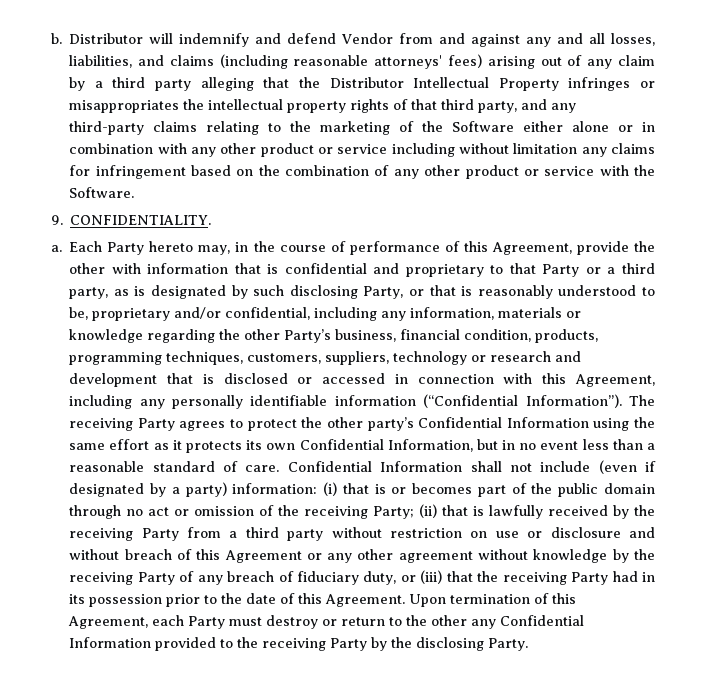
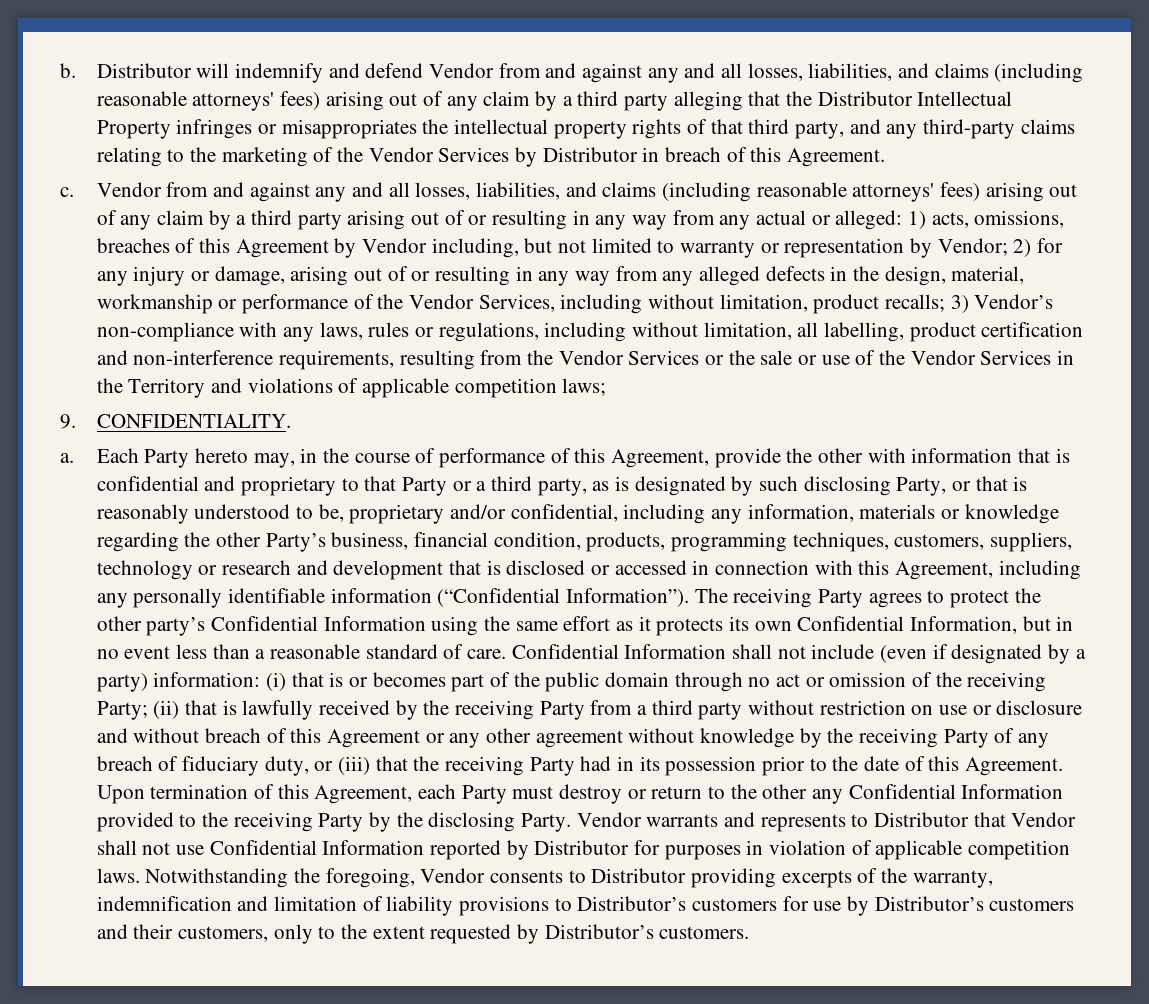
- Distributor will indemnify and defend Vendor from and against any and all losses, liabilities, and claims (including reasonable attorneys' fees) arising out of any claim by a third party alleging that the Distributor Intellectual Property infringes or misappropriates the intellectual property rights of that third party, and any third-party claims relating to the marketing of the Software either alone or in combination with any other product or service including without limitation any claims for infringement based on the combination of any other product or service with the Software.
+ Distributor will indemnify and defend Vendor from and against any and all losses, liabilities, and claims (including reasonable attorneys' fees) arising out of any claim by a third party alleging that the Distributor Intellectual Property infringes or misappropriates the intellectual property rights of that third party, and any third-party claims relating to the marketing of the Vendor Services by Distributor in breach of this Agreement.
+ c. Vendor from and against any and all losses, liabilities, and claims (including reasonable attorneys' fees) arising out of any claim by a third party arising out of or resulting in any way from any actual or alleged: 1) acts, omissions, breaches of this Agreement by Vendor including, but not limited to warranty or representation by Vendor; 2) for any injury or damage, arising out of or resulting in any way from any alleged defects in the design, material, workmanship or performance of the Vendor Services, including without limitation, product recalls; 3) Vendor’s non-compliance with any laws, rules or regulations, including without limitation, all labelling, product certification and non-interference requirements, resulting from the Vendor Services or the sale or use of the Vendor Services in the Territory and violations of applicable competition laws;
+ Vendor warrants and represents to Distributor that Vendor shall not use Confidential Information reported by Distributor for purposes in violation of applicable competition laws. Notwithstanding the foregoing, Vendor consents to Distributor providing excerpts of the warranty, indemnification and limitation of liability provisions to Distributor’s customers for use by Distributor’s customers and their customers, only to the extent requested by Distributor’s customers.

